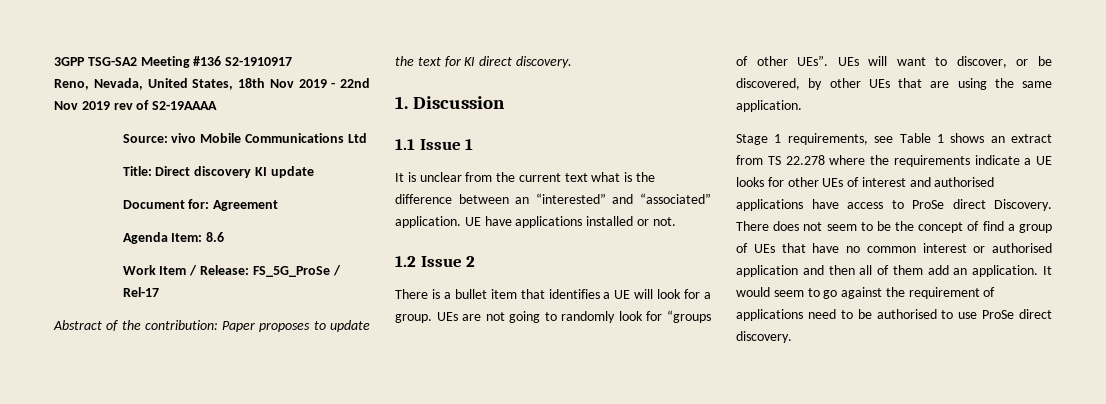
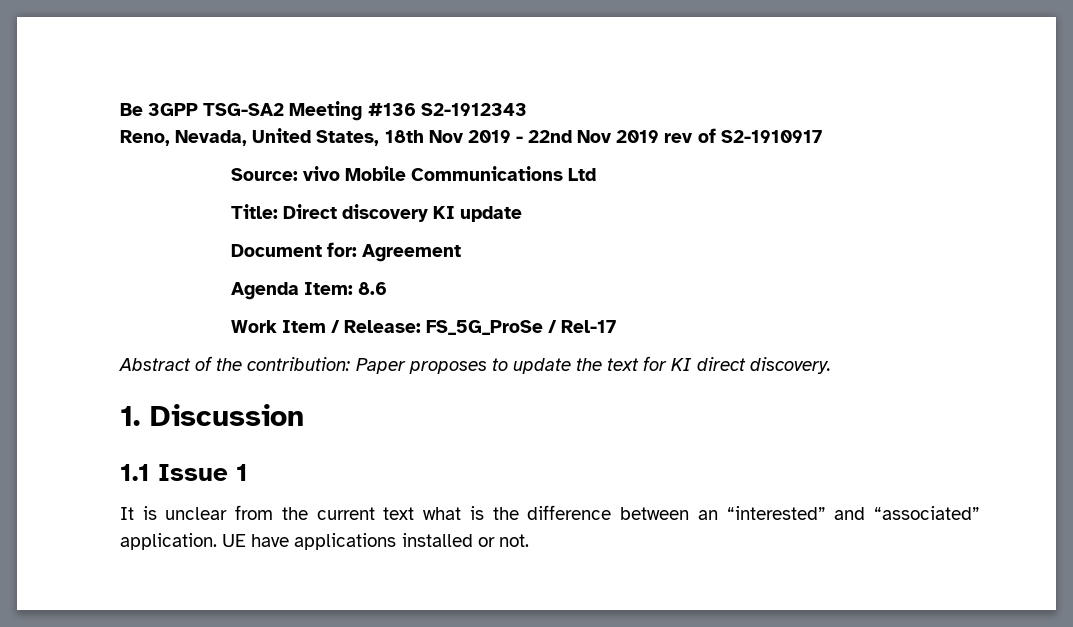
- 3GPP TSG-SA2 Meeting #136 S2-1910917
+ Be 3GPP TSG-SA2 Meeting #136 S2-1912343
- Reno, Nevada, United States, 18th Nov 2019 - 22nd Nov 2019 rev of S2-19AAAA
+ Reno, Nevada, United States, 18th Nov 2019 - 22nd Nov 2019 rev of S2-1910917
- 1.2 Issue 2
- There is a bullet item that identifies a UE will look for a group. UEs are not going to randomly look for “groups of other UEs”. UEs will want to discover, or be discovered, by other UEs that are using the same application.
- Stage 1 requirements, see Table 1 shows an extract from TS 22.278 where the requirements indicate a UE looks for other UEs of interest and authorised applications have access to ProSe direct Discovery. There does not seem to be the concept of find a group of UEs that have no common interest or authorised application and then all of them add an application. It would seem to go against the requirement of applications need to be authorised to use ProSe direct discovery.

